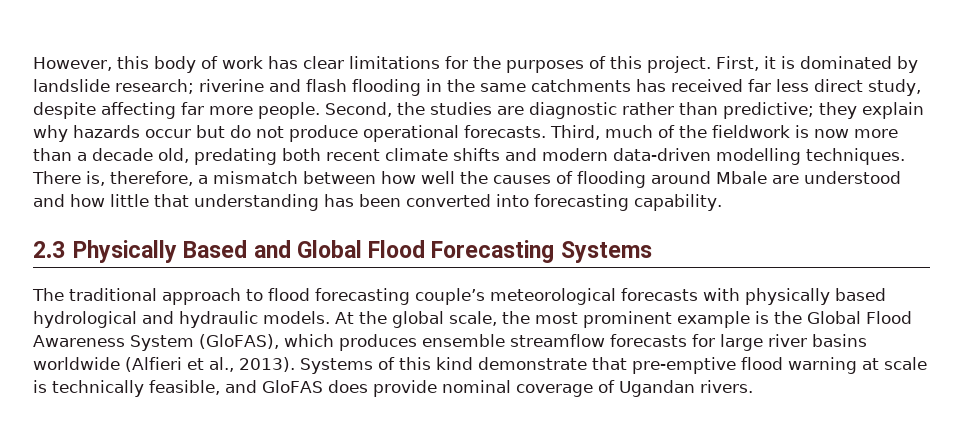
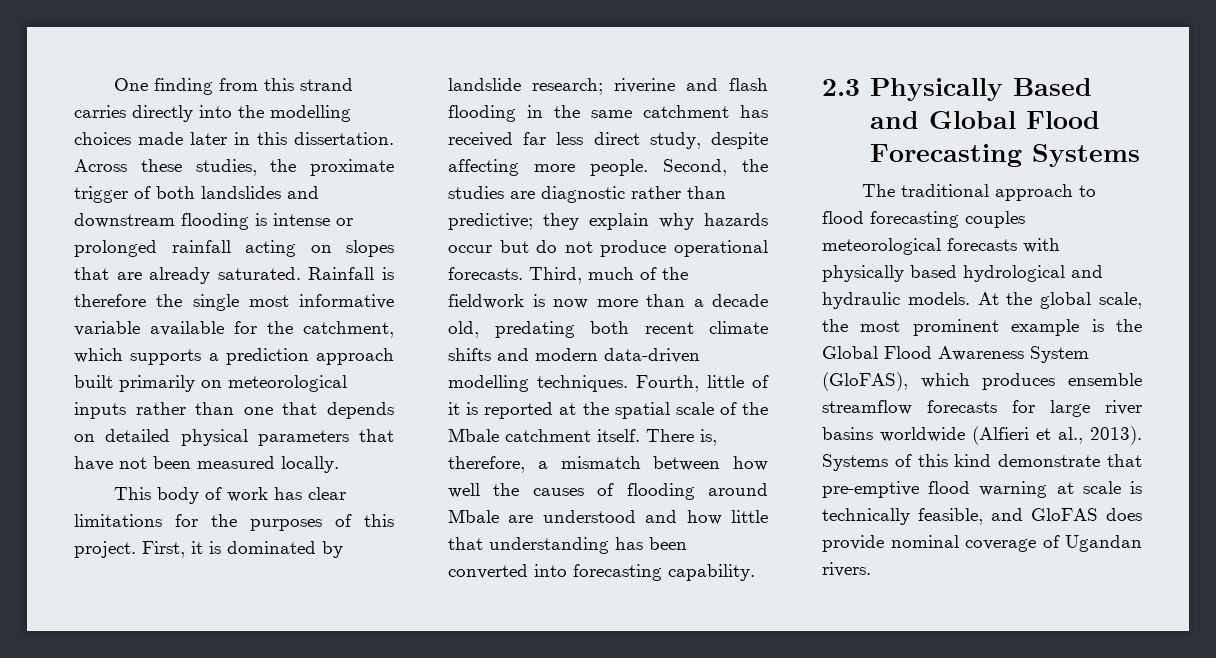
- However, this body of work has clear limitations for the purposes of this project.
+ One finding from this strand carries directly into the modelling choices made later in this dissertation. Across these studies, the proximate trigger of both landslides and downstream flooding is intense or prolonged rainfall acting on slopes that are already saturated. Rainfall is therefore the single most informative variable available for the catchment, which supports a prediction approach built primarily on meteorological inputs rather than one that depends on detailed physical parameters that have not been measured locally.
+ This body of work has clear limitations for the purposes of this project.
- First, it is dominated by landslide research; riverine and flash flooding in the same catchments has received far less direct study, despite affecting far more people.
+ First, it is dominated by landslide research; riverine and flash flooding in the same catchment has received far less direct study, despite affecting more people.
+ Fourth, little of it is reported at the spatial scale of the Mbale catchment itself.
- The traditional approach to flood forecasting couple’s meteorological forecasts with physically based hydrological and hydraulic models.
+ The traditional approach to flood forecasting couples meteorological forecasts with physically based hydrological and hydraulic models.

